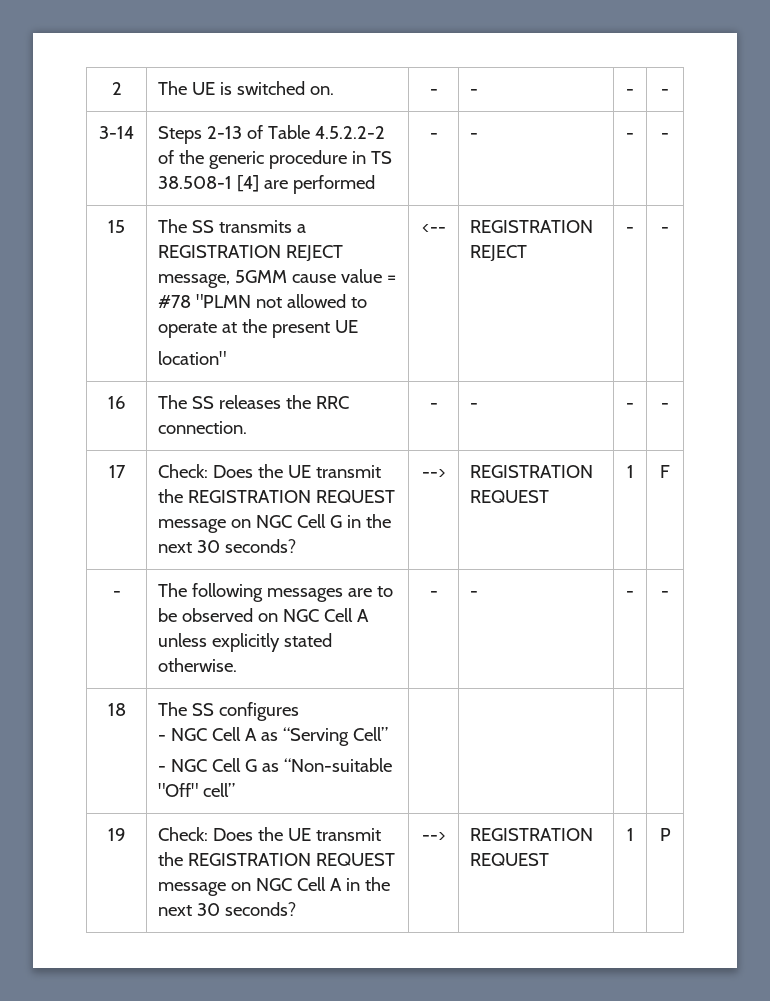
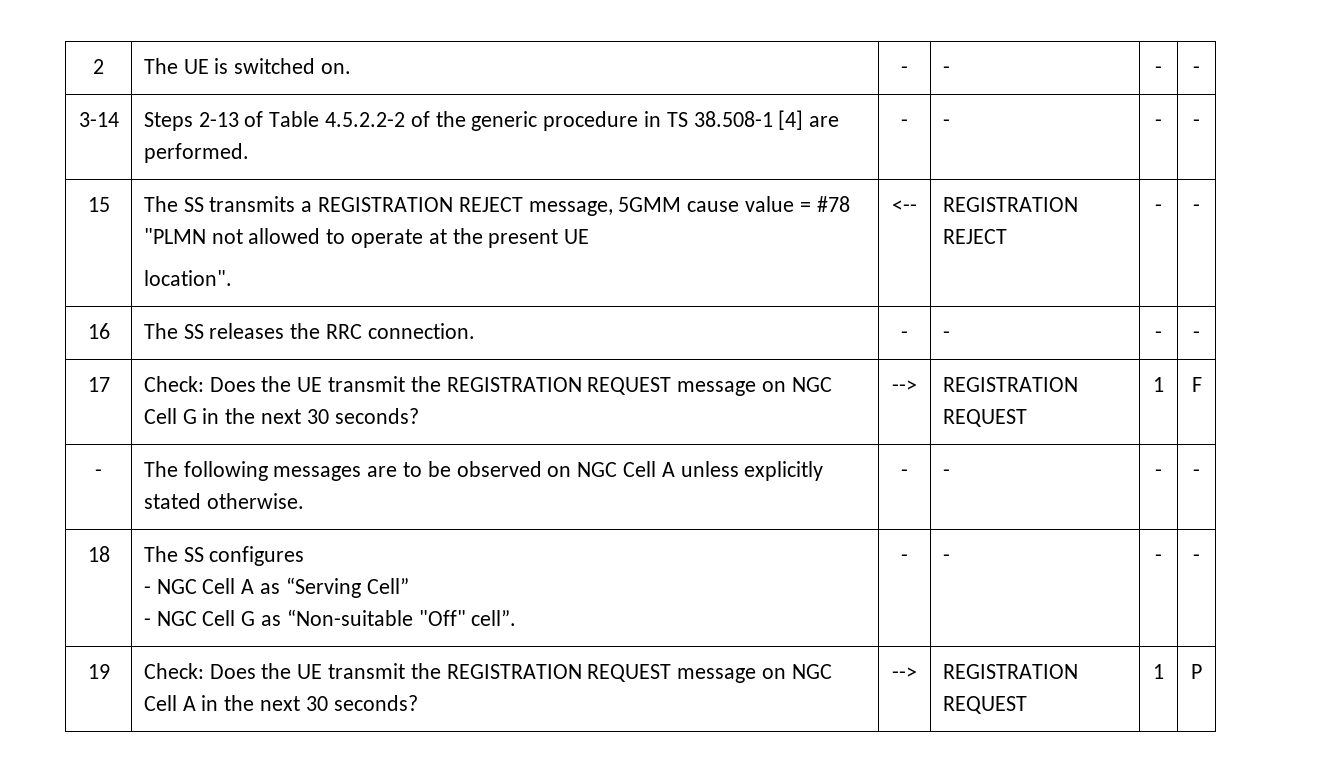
- 3-14 | Steps 2-13 of Table 4.5.2.2-2 of the generic procedure in TS 38.508-1 [4] are performed | - | - | - | -
+ 3-14 | Steps 2-13 of Table 4.5.2.2-2 of the generic procedure in TS 38.508-1 [4] are performed. | - | - | - | -
  15 | The SS transmits a REGISTRATION REJECT message, 5GMM cause value = #78 "PLMN not allowed to operate at the present UE
- location" | <-- | REGISTRATION REJECT | - | -
+ location". | <-- | REGISTRATION REJECT | - | -
  18 | The SS configures
  - NGC Cell A as “Serving Cell”
- - NGC Cell G as “Non-suitable "Off" cell” | | | |
+ - NGC Cell G as “Non-suitable "Off" cell”. | - | - | - | -

